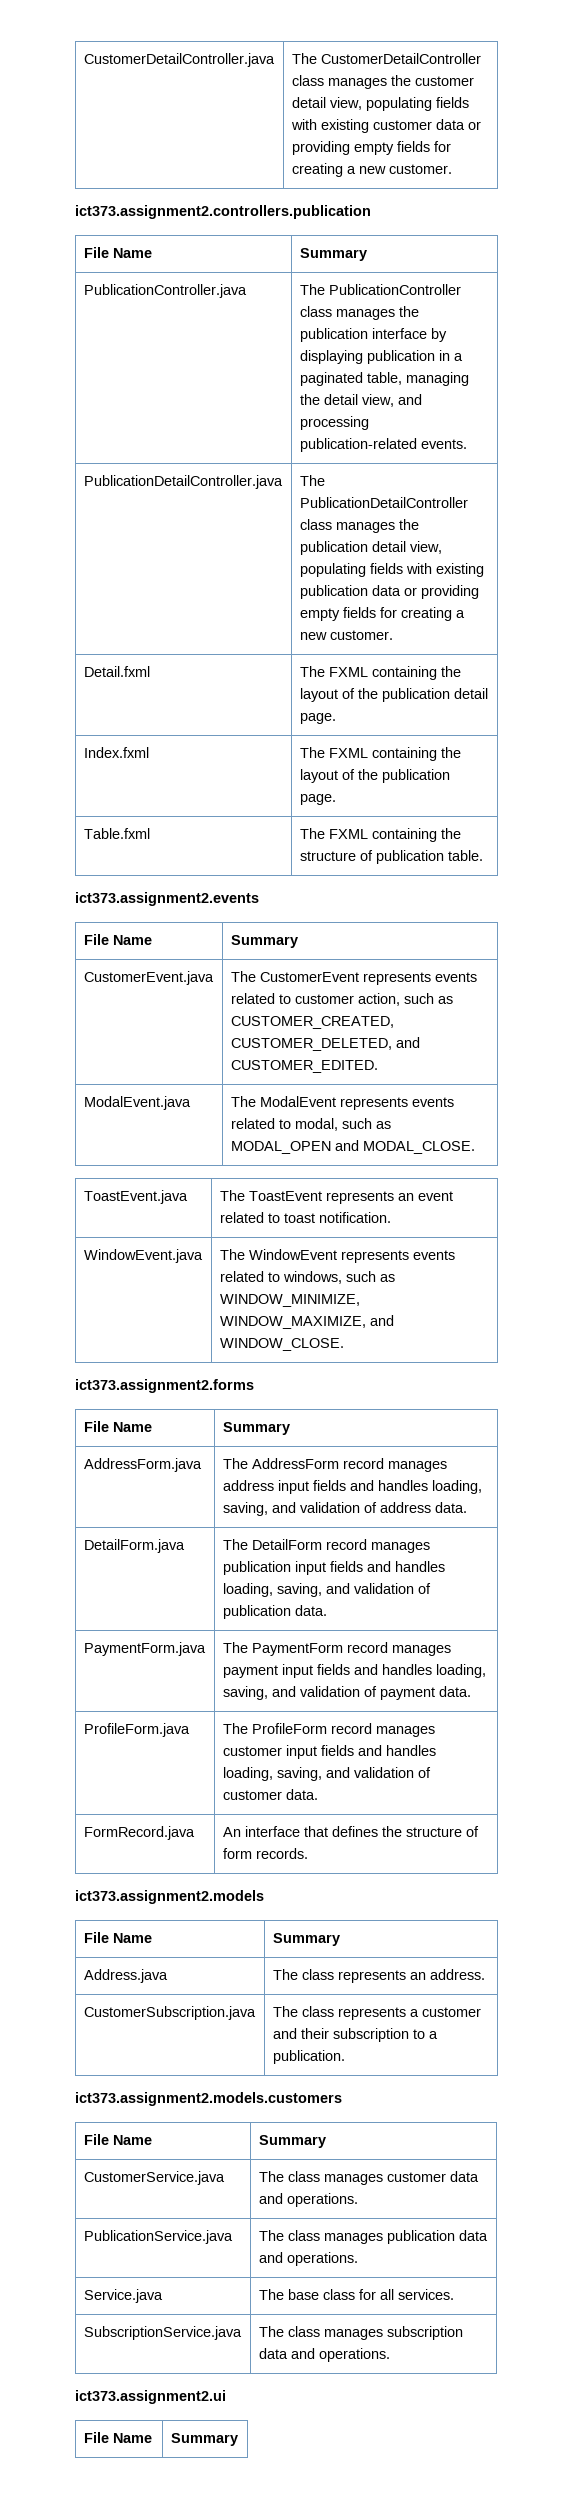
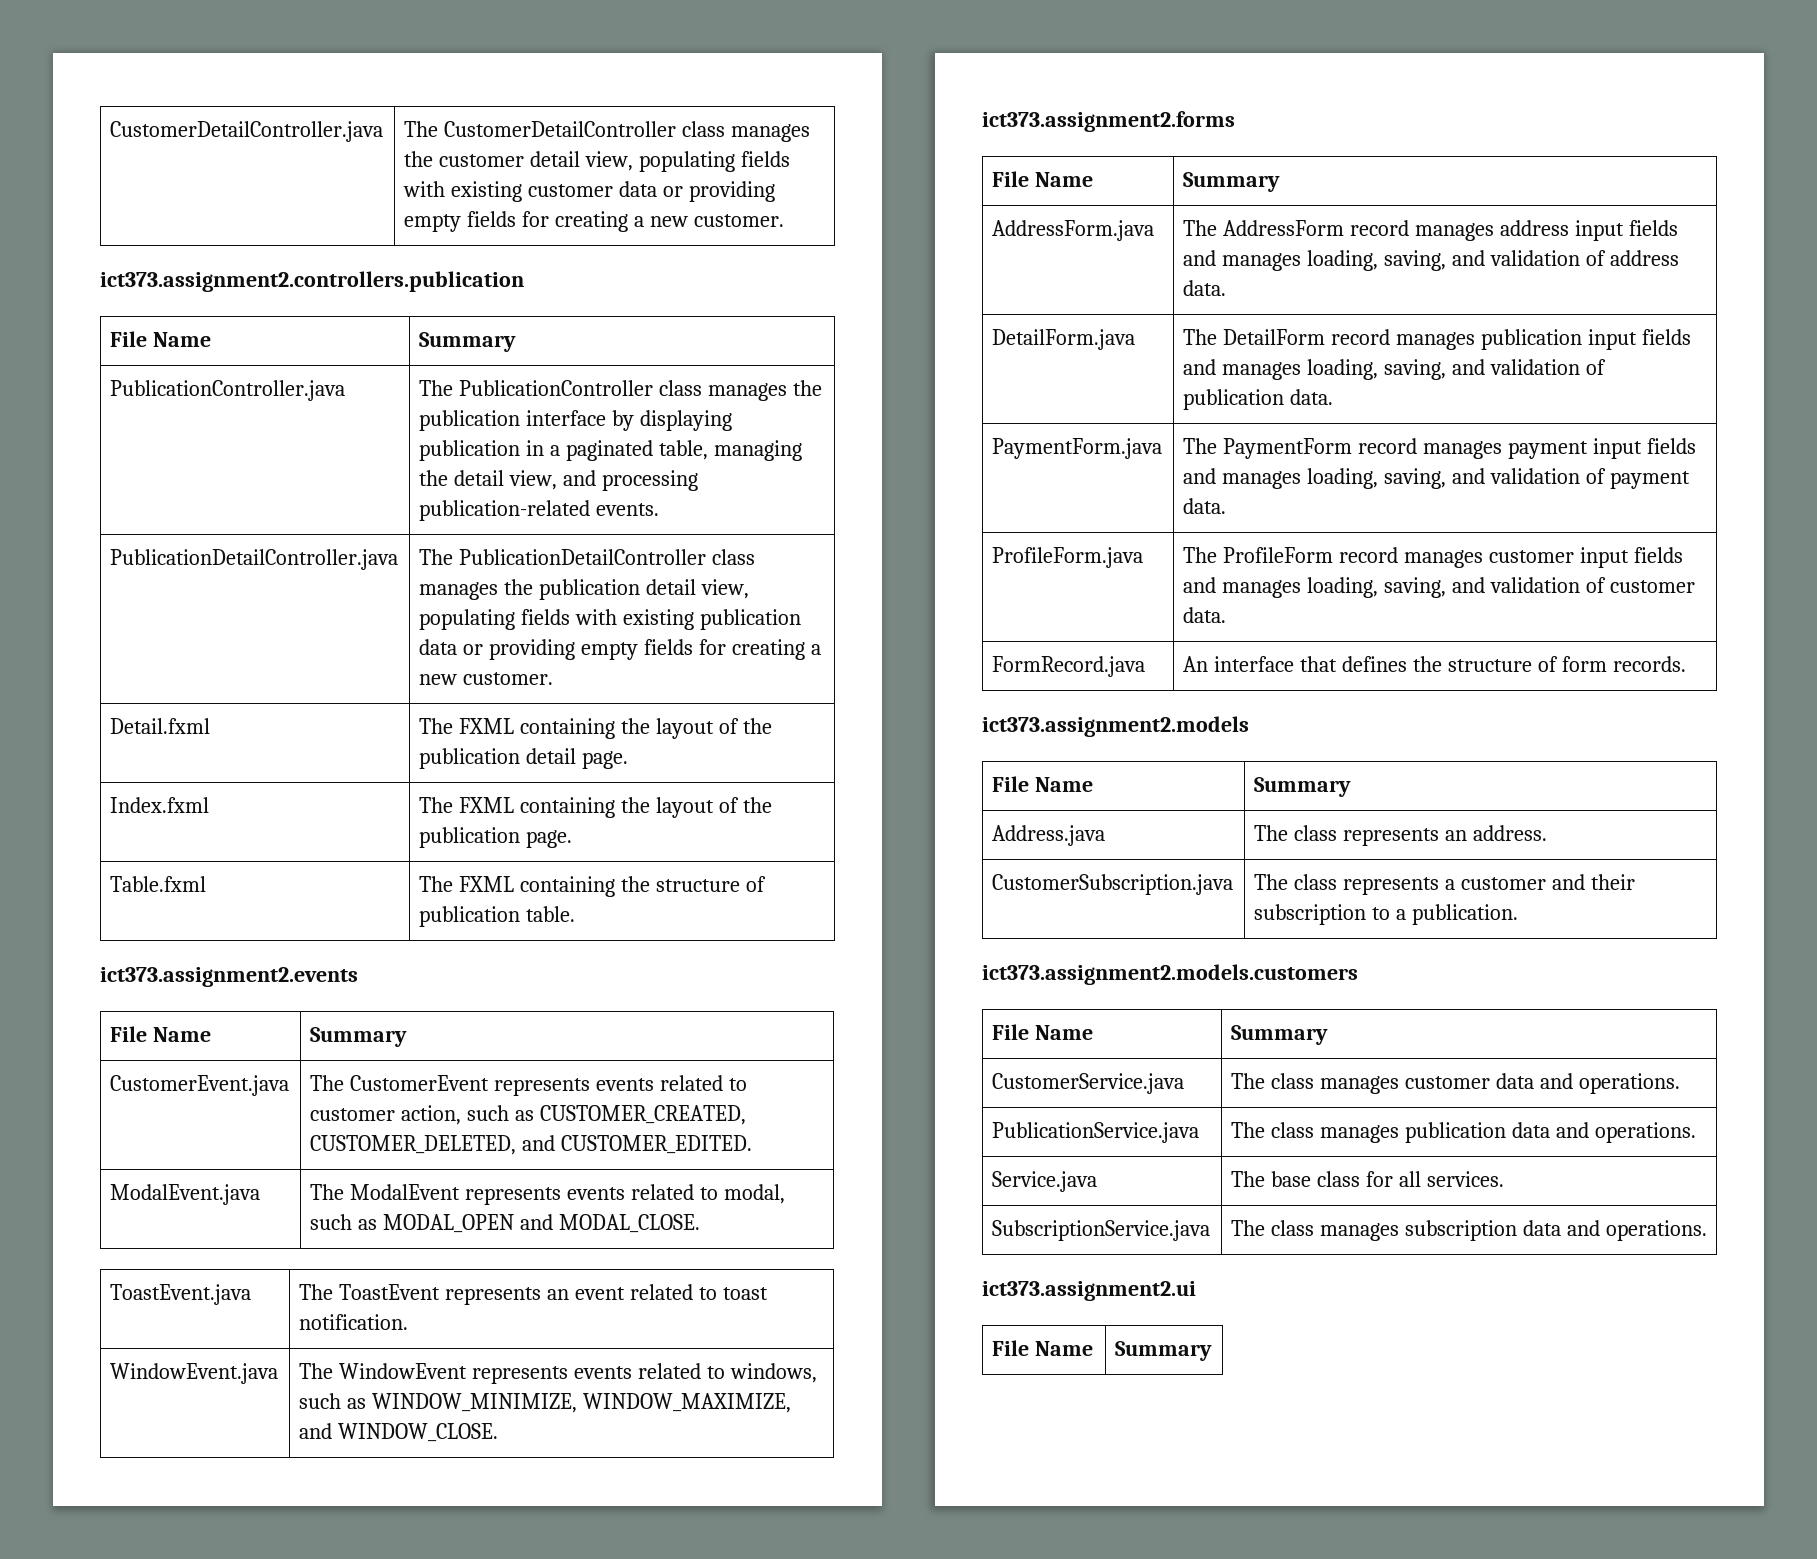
- AddressForm.java | The AddressForm record manages address input fields and handles loading, saving, and validation of address data.
+ AddressForm.java | The AddressForm record manages address input fields and manages loading, saving, and validation of address data.
- DetailForm.java | The DetailForm record manages publication input fields and handles loading, saving, and validation of publication data.
+ DetailForm.java | The DetailForm record manages publication input fields and manages loading, saving, and validation of publication data.
- PaymentForm.java | The PaymentForm record manages payment input fields and handles loading, saving, and validation of payment data.
+ PaymentForm.java | The PaymentForm record manages payment input fields and manages loading, saving, and validation of payment data.
- ProfileForm.java | The ProfileForm record manages customer input fields and handles loading, saving, and validation of customer data.
+ ProfileForm.java | The ProfileForm record manages customer input fields and manages loading, saving, and validation of customer data.

